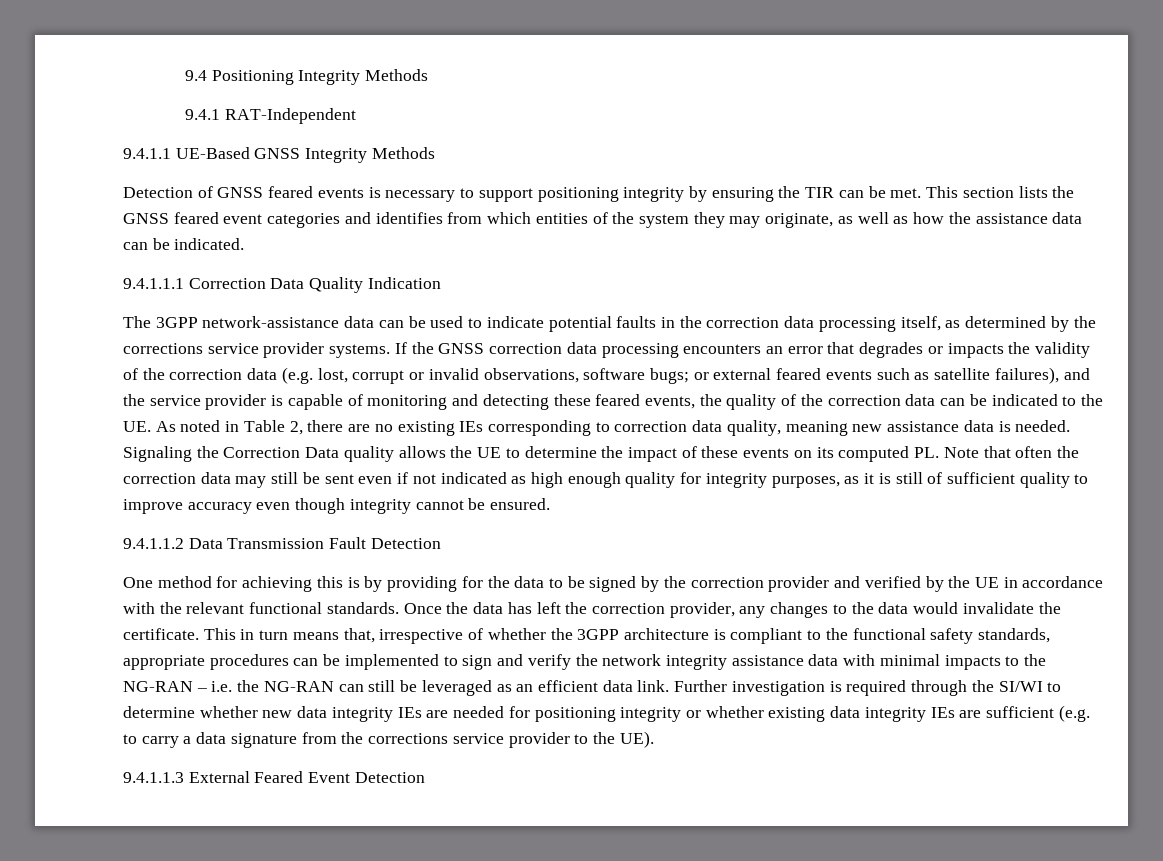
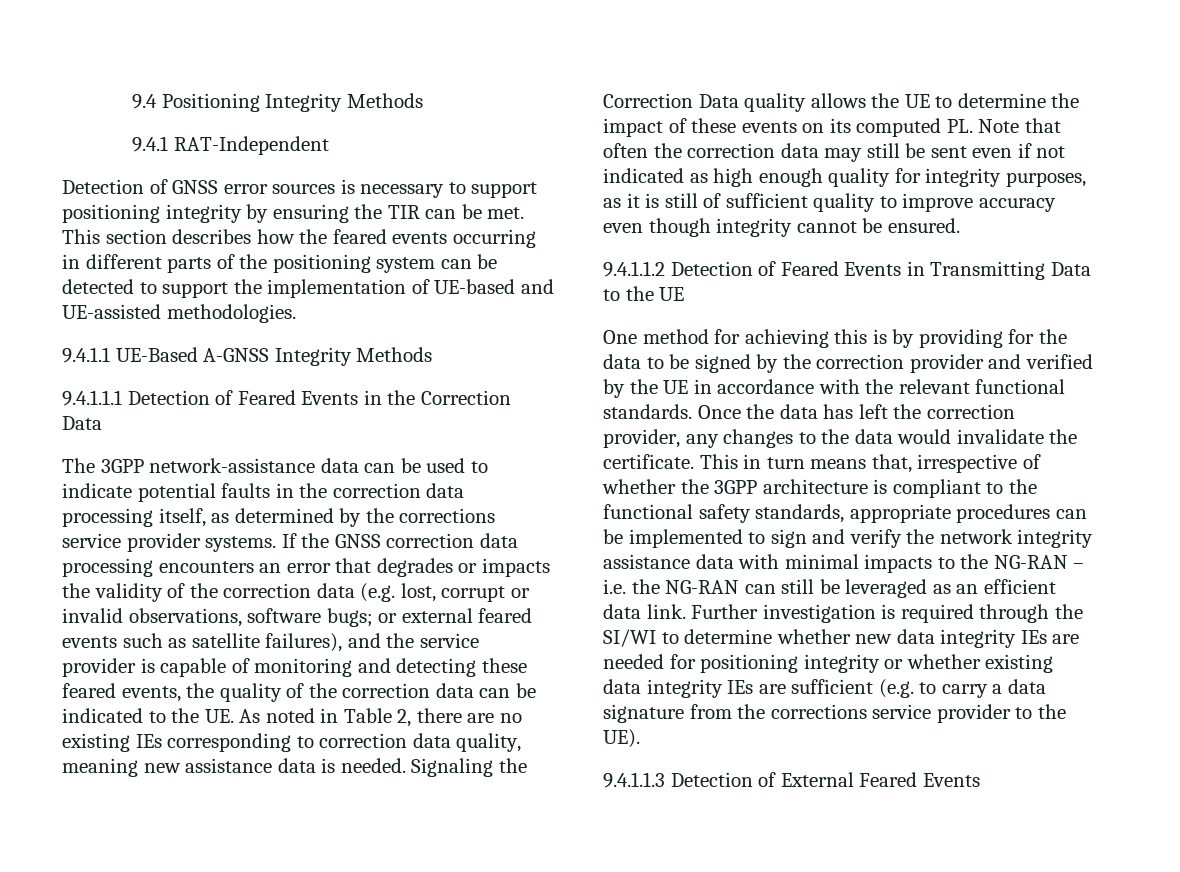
- 9.4.1.1 UE-Based GNSS Integrity Methods
- Detection of GNSS feared events is necessary to support positioning integrity by ensuring the TIR can be met.
+ Detection of GNSS error sources is necessary to support positioning integrity by ensuring the TIR can be met.
- This section lists the GNSS feared event categories and identifies from which entities of the system they may originate, as well as how the assistance data can be indicated.
- 9.4.1.1.1 Correction Data Quality Indication
+ This section describes how the feared events occurring in different parts of the positioning system can be detected to support the implementation of UE-based and UE-assisted methodologies.
+ 9.4.1.1 UE-Based A-GNSS Integrity Methods
+ 9.4.1.1.1 Detection of Feared Events in the Correction Data
- 9.4.1.1.2 Data Transmission Fault Detection
+ 9.4.1.1.2 Detection of Feared Events in Transmitting Data to the UE
- 9.4.1.1.3 External Feared Event Detection
+ 9.4.1.1.3 Detection of External Feared Events

